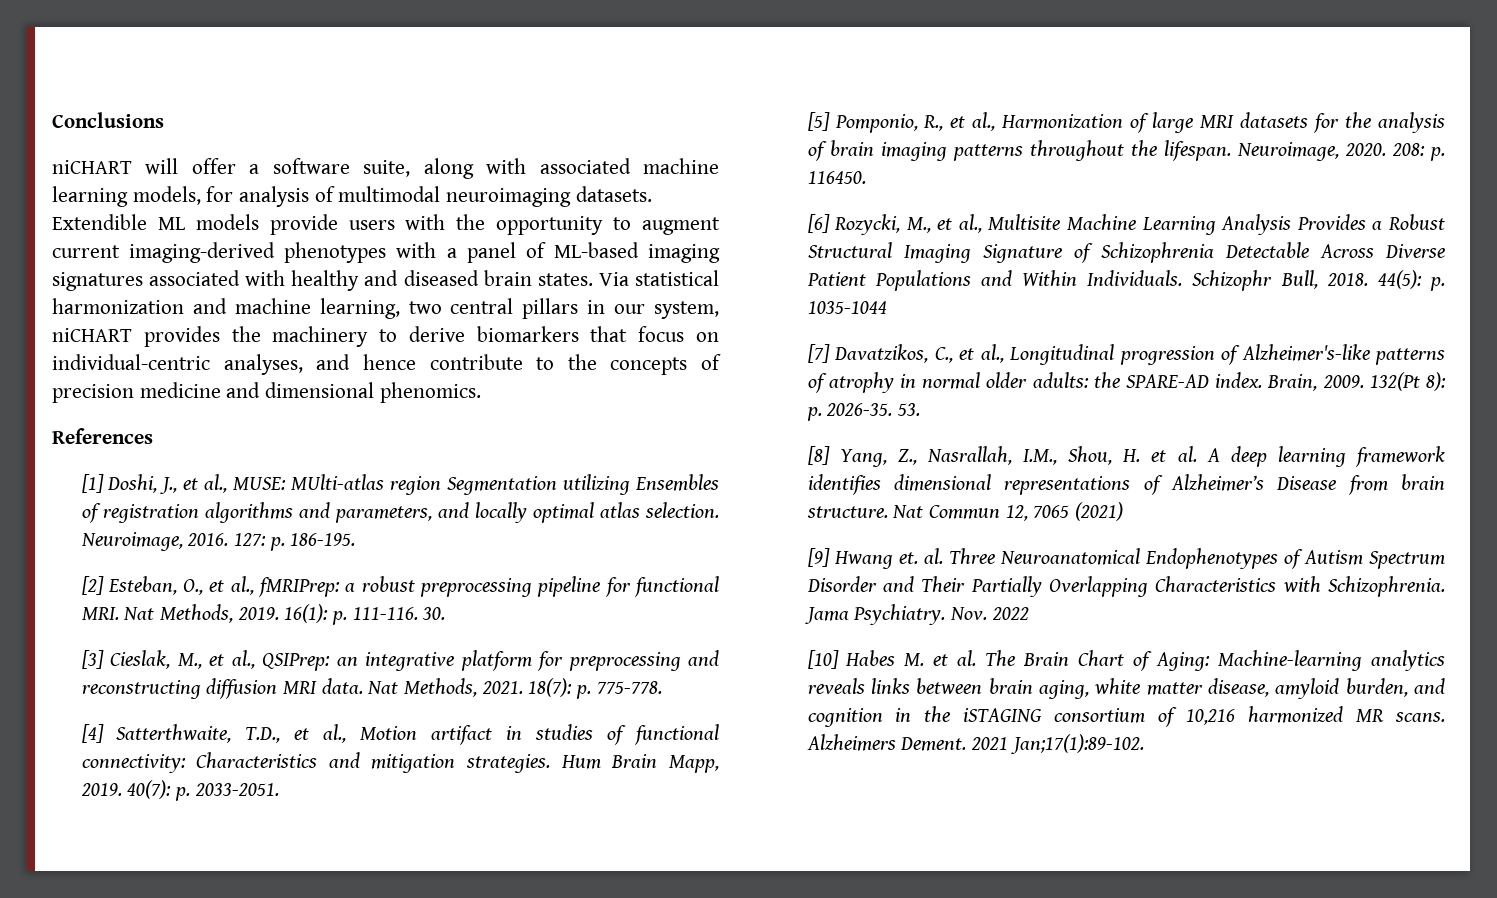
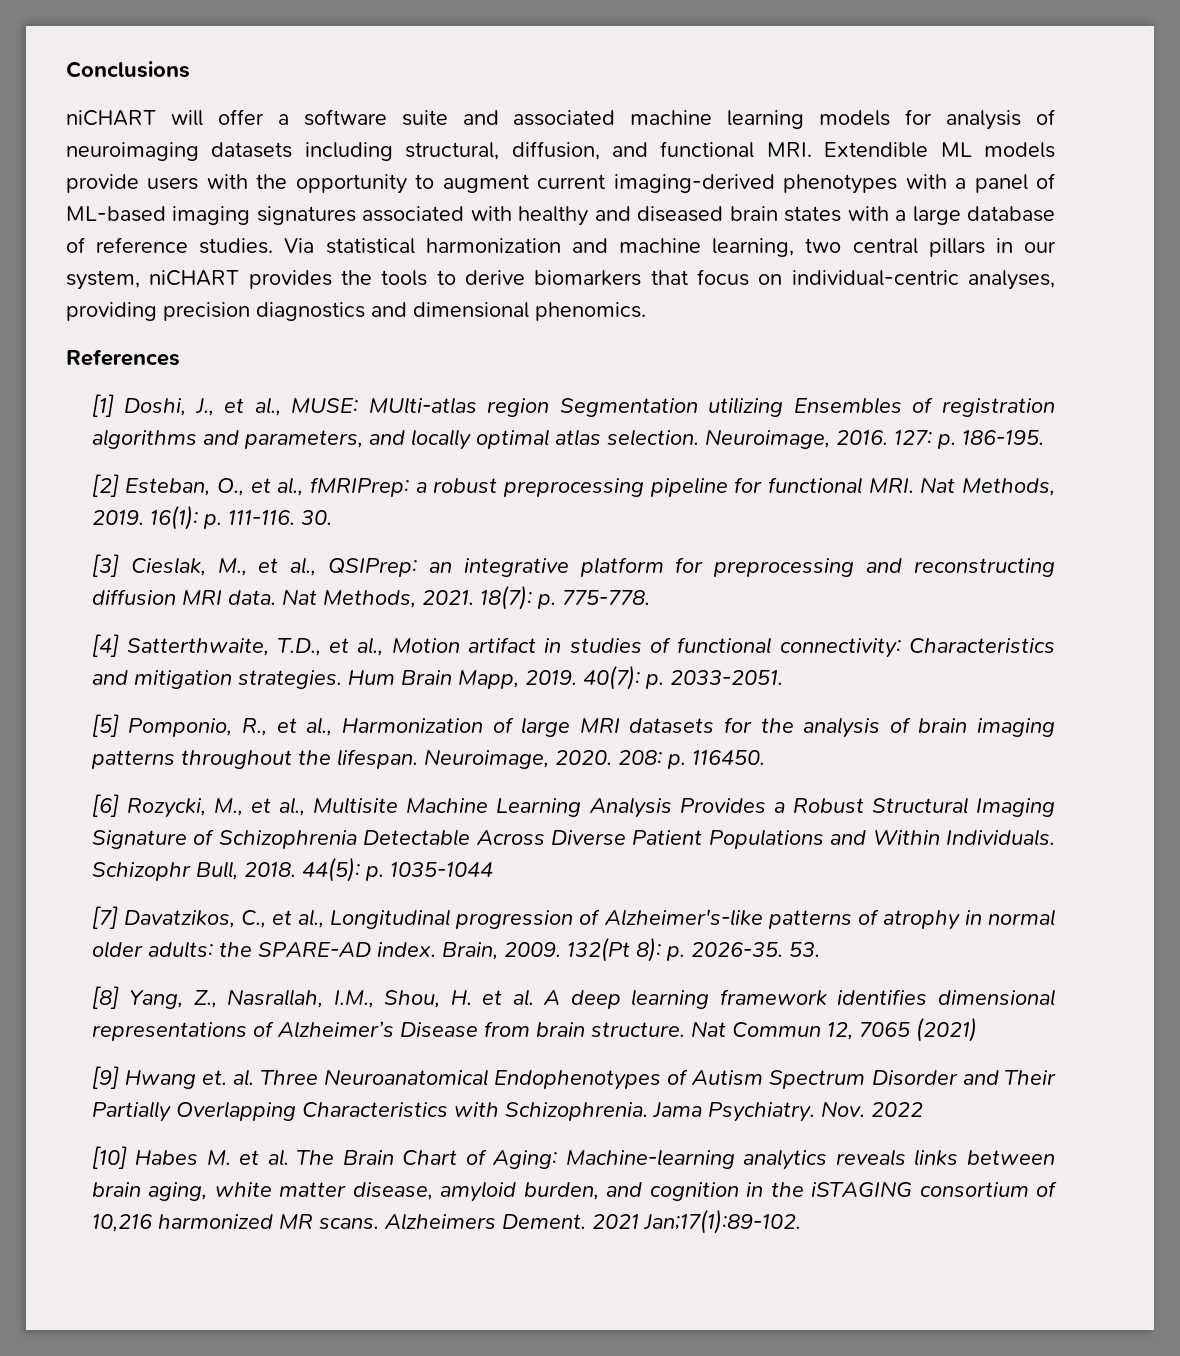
- niCHART will offer a software suite, along with associated machine learning models, for analysis of multimodal neuroimaging datasets. Extendible ML models provide users with the opportunity to augment current imaging-derived phenotypes with a panel of ML-based imaging signatures associated with healthy and diseased brain states.
+ niCHART will offer a software suite and associated machine learning models for analysis of neuroimaging datasets including structural, diffusion, and functional MRI. Extendible ML models provide users with the opportunity to augment current imaging-derived phenotypes with a panel of ML-based imaging signatures associated with healthy and diseased brain states with a large database of reference studies.
- Via statistical harmonization and machine learning, two central pillars in our system, niCHART provides the machinery to derive biomarkers that focus on individual-centric analyses, and hence contribute to the concepts of precision medicine and dimensional phenomics.
+ Via statistical harmonization and machine learning, two central pillars in our system, niCHART provides the tools to derive biomarkers that focus on individual-centric analyses, providing precision diagnostics and dimensional phenomics.

